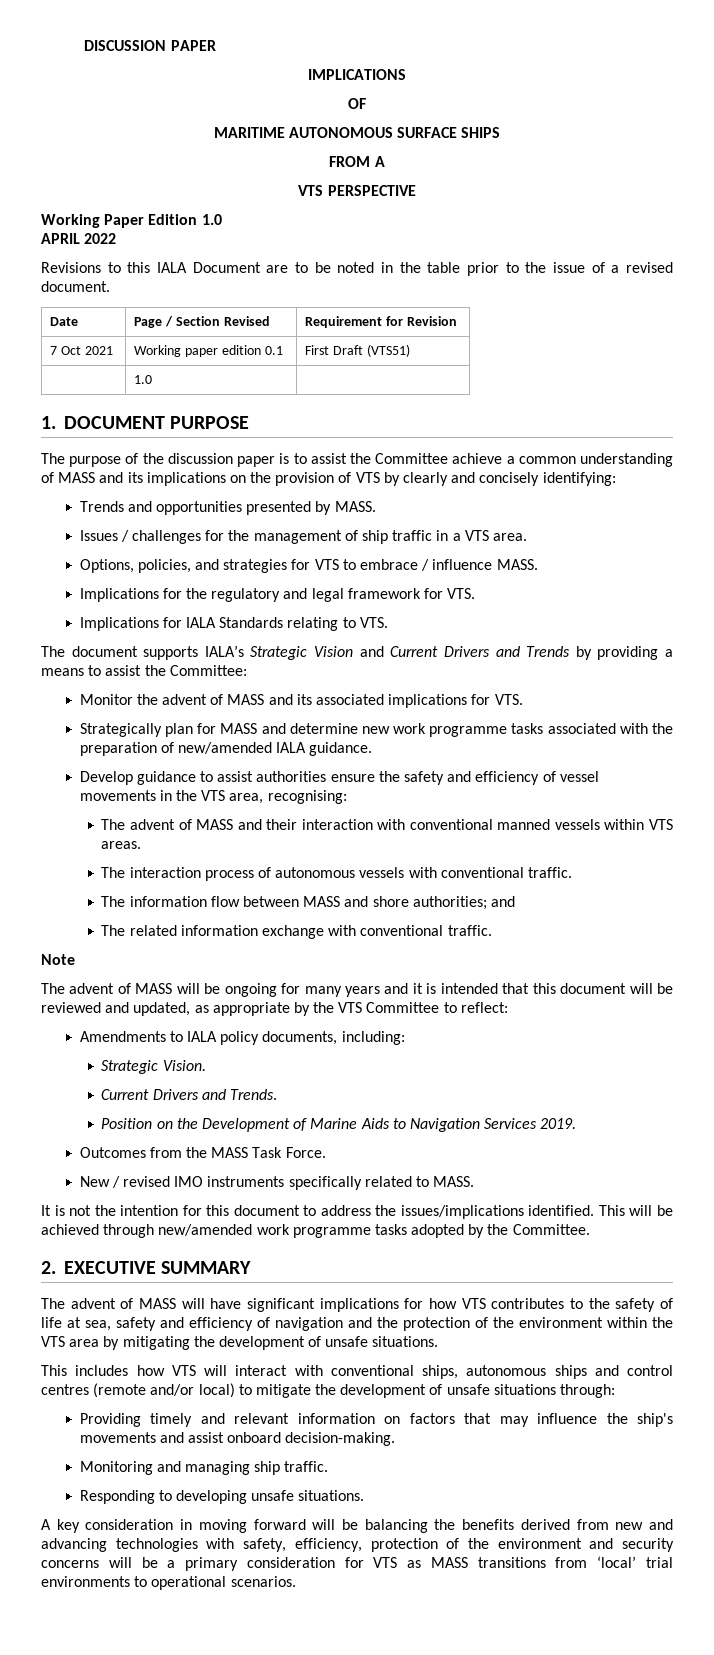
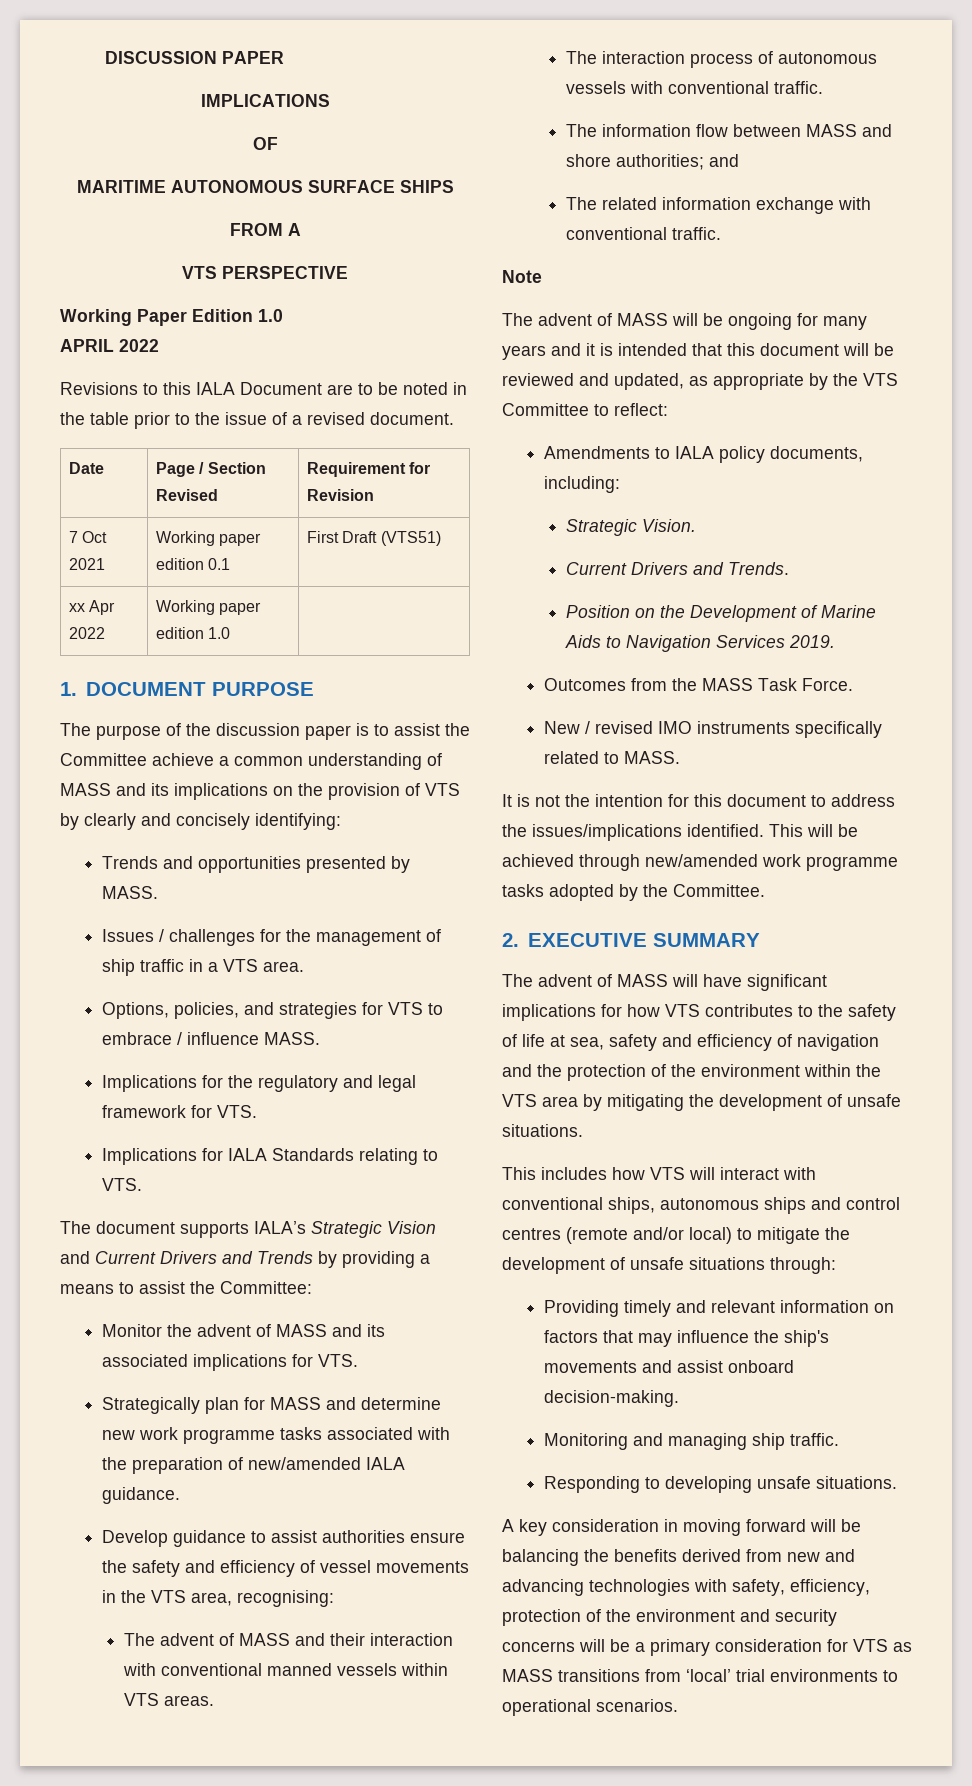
- | 1.0 |
+ xx Apr 2022 | Working paper edition 1.0 |

